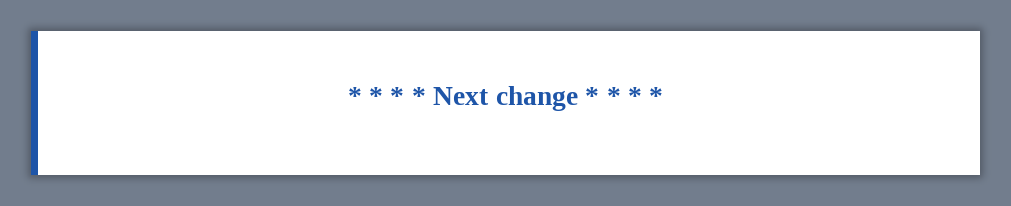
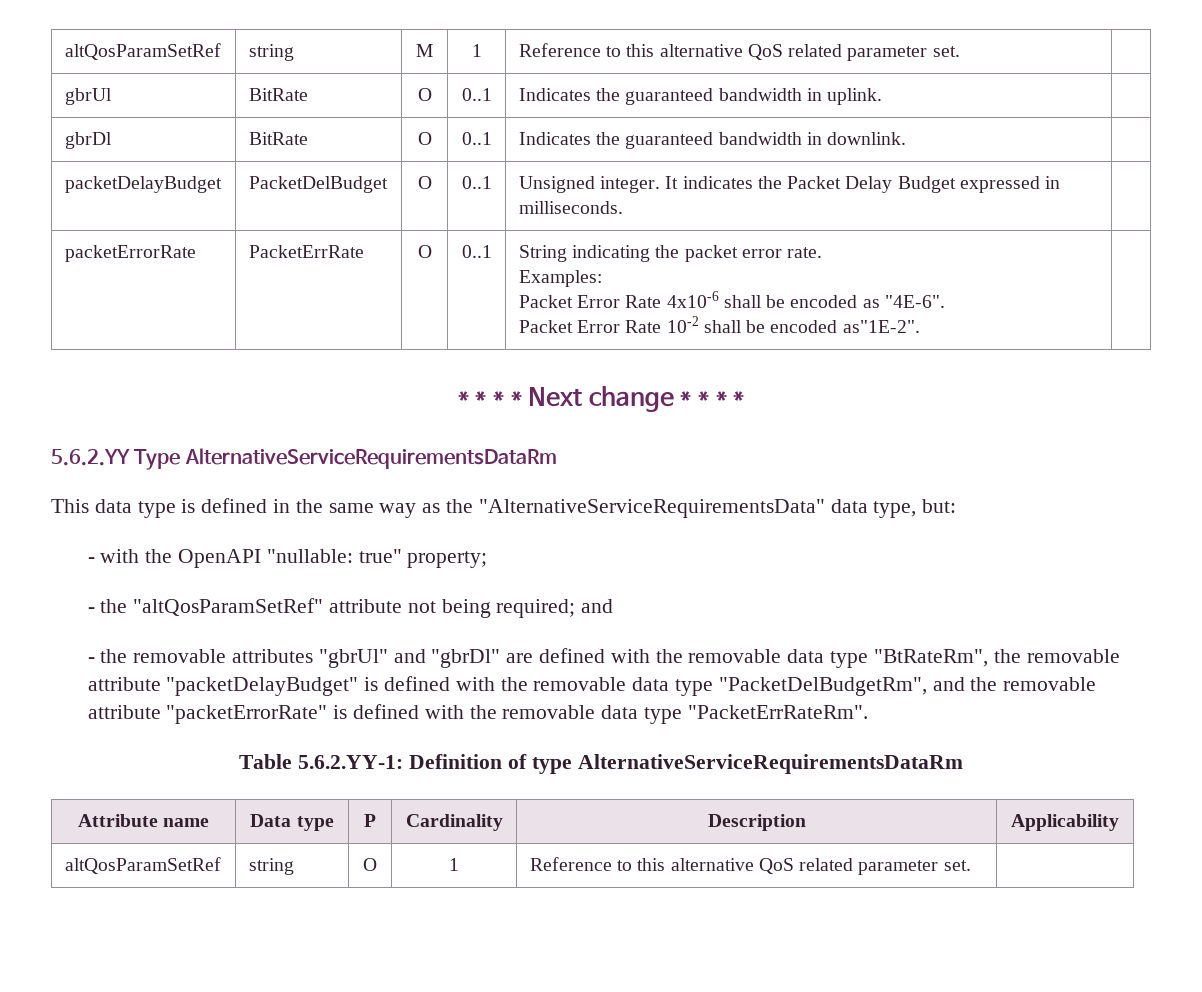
+ altQosParamSetRef | string | M | 1 | Reference to this alternative QoS related parameter set. |
+ gbrUl | BitRate | O | 0..1 | Indicates the guaranteed bandwidth in uplink. |
+ gbrDl | BitRate | O | 0..1 | Indicates the guaranteed bandwidth in downlink. |
+ packetDelayBudget | PacketDelBudget | O | 0..1 | Unsigned integer. It indicates the Packet Delay Budget expressed in milliseconds. |
+ packetErrorRate | PacketErrRate | O | 0..1 | String indicating the packet error rate.
+ Examples:
+ Packet Error Rate 4x10-6 shall be encoded as "4E-6".
+ Packet Error Rate 10-2 shall be encoded as"1E-2". |
+ 5.6.2.YY Type AlternativeServiceRequirementsDataRm
+ This data type is defined in the same way as the "AlternativeServiceRequirementsData" data type, but:
+ - with the OpenAPI "nullable: true" property;
+ - the "altQosParamSetRef" attribute not being required; and
+ - the removable attributes "gbrUl" and "gbrDl" are defined with the removable data type "BtRateRm", the removable attribute "packetDelayBudget" is defined with the removable data type "PacketDelBudgetRm", and the removable attribute "packetErrorRate" is defined with the removable data type "PacketErrRateRm".
+ Table 5.6.2.YY-1: Definition of type AlternativeServiceRequirementsDataRm
+ Attribute name | Data type | P | Cardinality | Description | Applicability
+ altQosParamSetRef | string | O | 1 | Reference to this alternative QoS related parameter set. |

